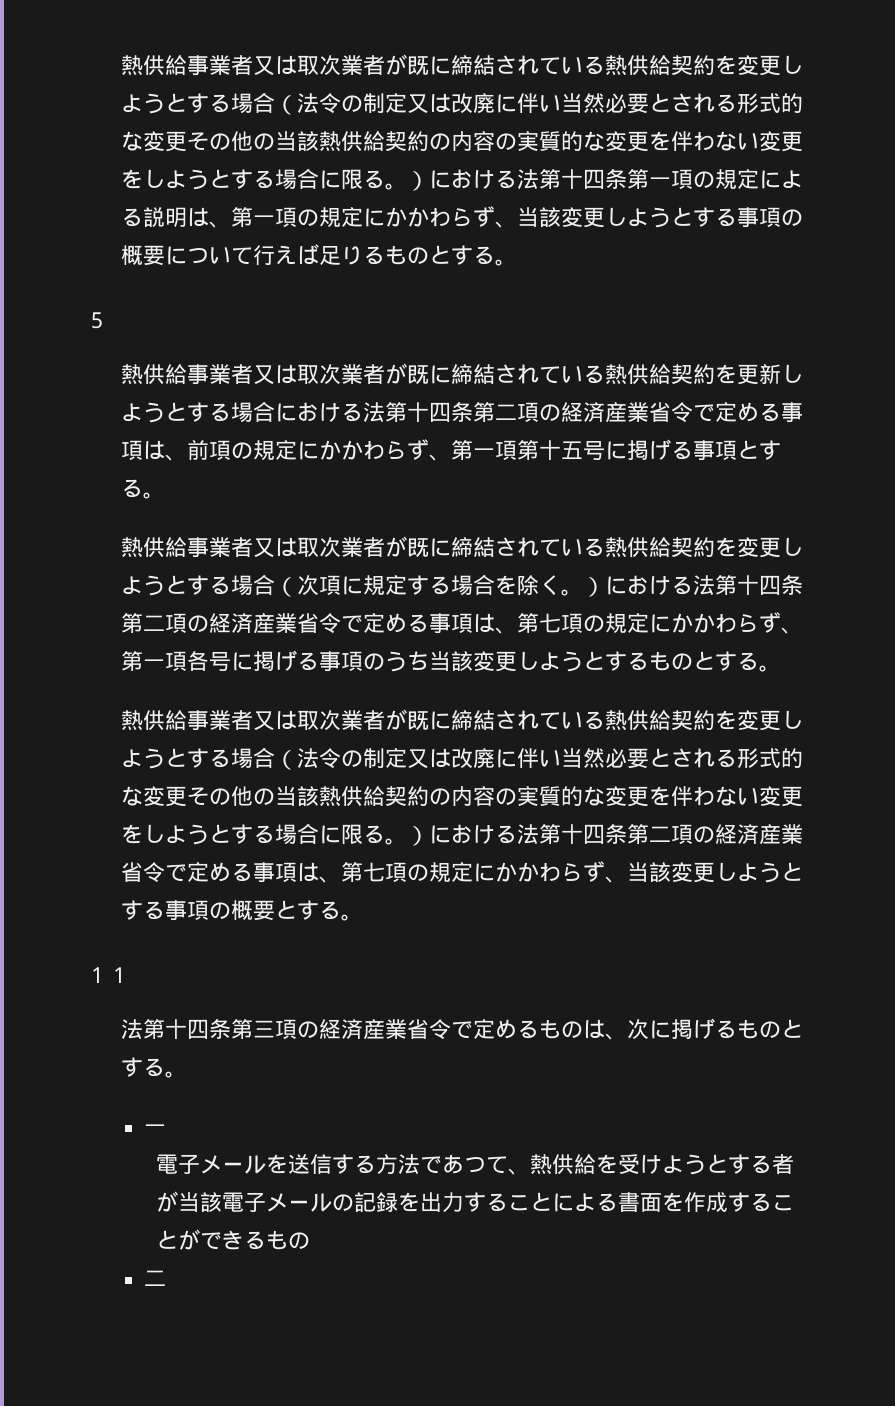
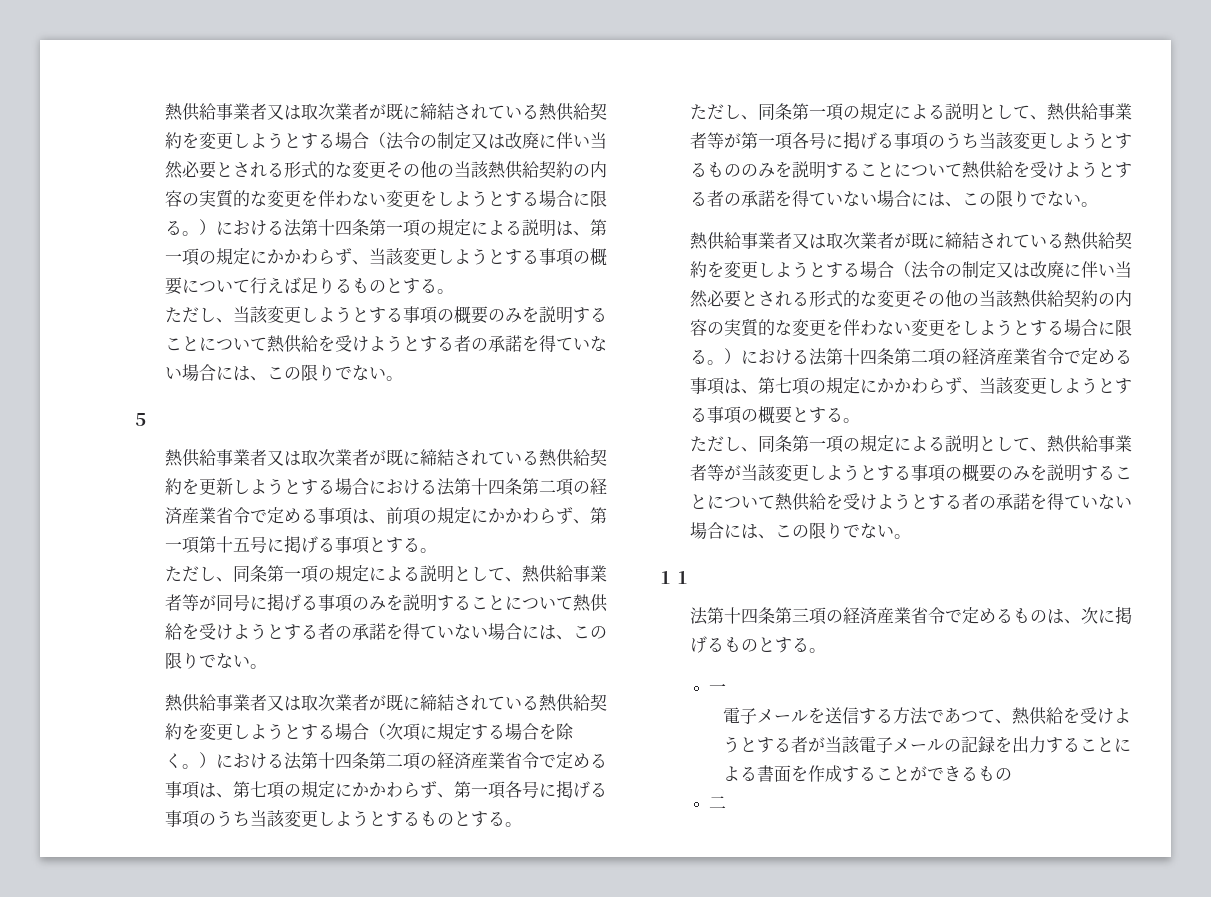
+ ただし、当該変更しようとする事項の概要のみを説明することについて熱供給を受けようとする者の承諾を得ていない場合には、この限りでない。
+ ただし、同条第一項の規定による説明として、熱供給事業者等が同号に掲げる事項のみを説明することについて熱供給を受けようとする者の承諾を得ていない場合には、この限りでない。
+ ただし、同条第一項の規定による説明として、熱供給事業者等が第一項各号に掲げる事項のうち当該変更しようとするもののみを説明することについて熱供給を受けようとする者の承諾を得ていない場合には、この限りでない。
+ ただし、同条第一項の規定による説明として、熱供給事業者等が当該変更しようとする事項の概要のみを説明することについて熱供給を受けようとする者の承諾を得ていない場合には、この限りでない。

